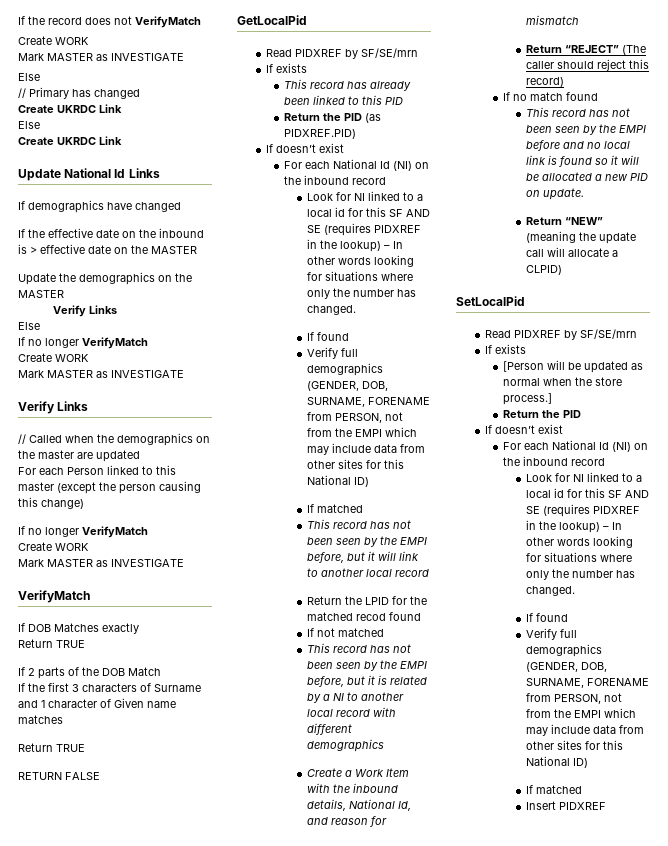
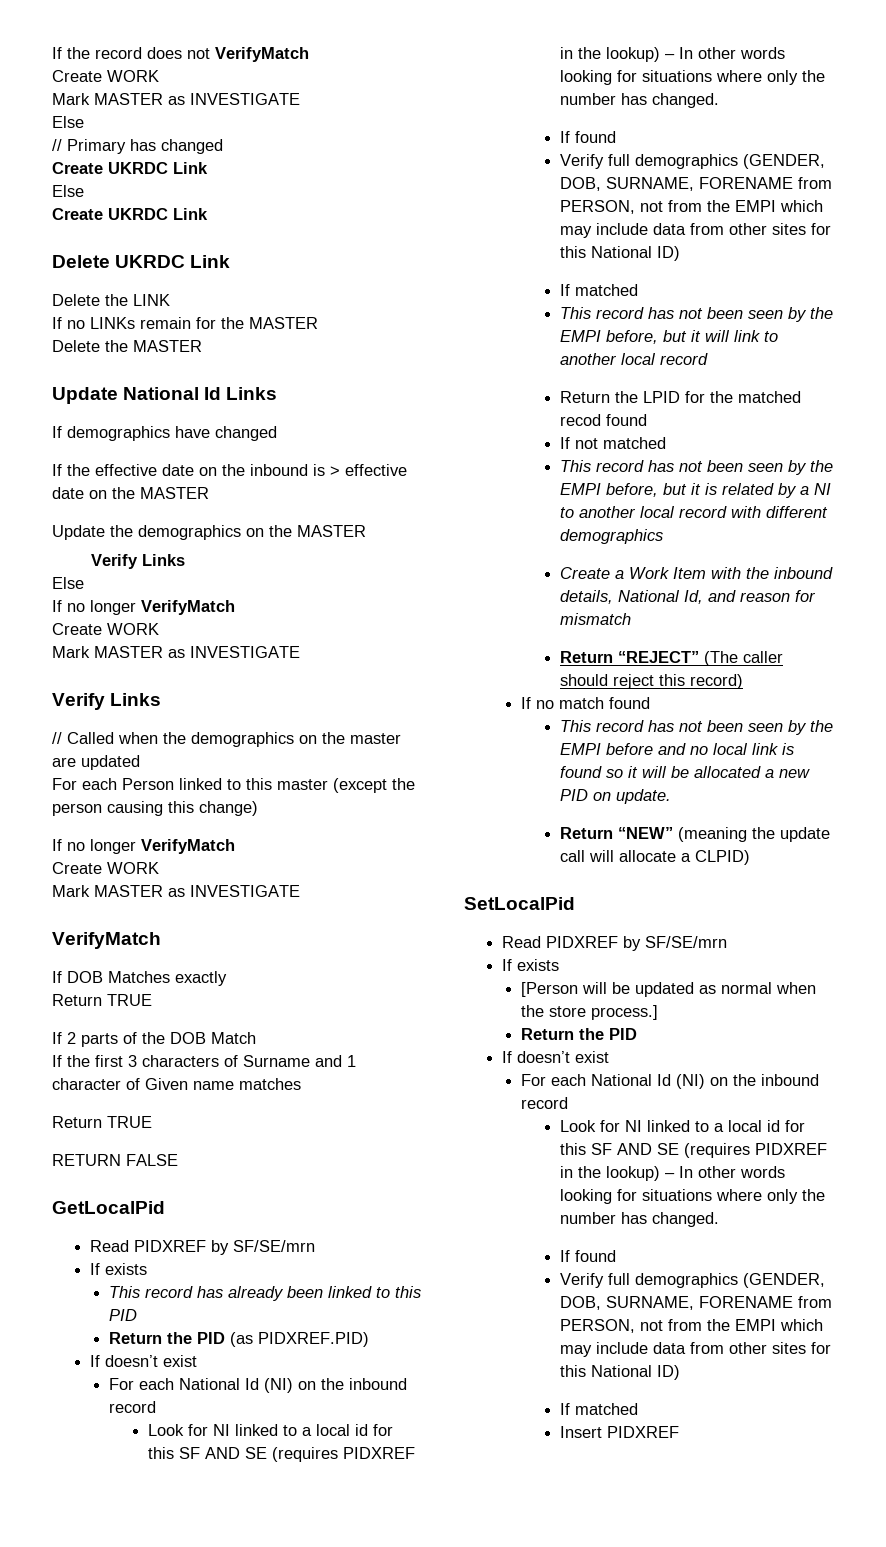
+ Delete UKRDC Link
+ Delete the LINK
+ If no LINKs remain for the MASTER
+ Delete the MASTER

